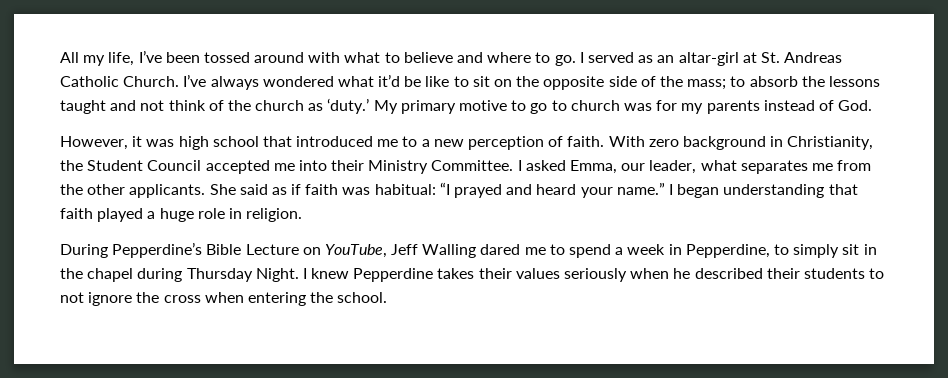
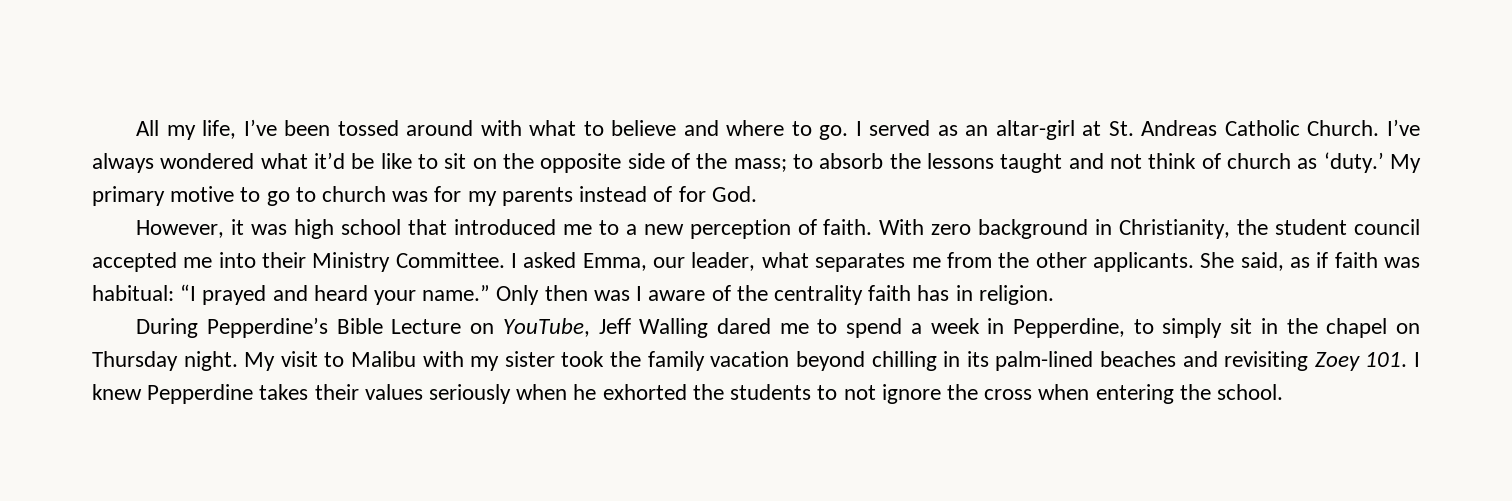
- I’ve always wondered what it’d be like to sit on the opposite side of the mass; to absorb the lessons taught and not think of the church as ‘duty.’
+ I’ve always wondered what it’d be like to sit on the opposite side of the mass; to absorb the lessons taught and not think of church as ‘duty.’
- My primary motive to go to church was for my parents instead of God.
+ My primary motive to go to church was for my parents instead of for God.
- With zero background in Christianity, the Student Council accepted me into their Ministry Committee.
+ With zero background in Christianity, the student council accepted me into their Ministry Committee.
- She said as if faith was habitual: “I prayed and heard your name.”
+ She said, as if faith was habitual: “I prayed and heard your name.”
- I began understanding that faith played a huge role in religion.
+ Only then was I aware of the centrality faith has in religion.
- During Pepperdine’s Bible Lecture on YouTube, Jeff Walling dared me to spend a week in Pepperdine, to simply sit in the chapel during Thursday Night. I knew Pepperdine takes their values seriously when he described their students to not ignore the cross when entering the school.
+ During Pepperdine’s Bible Lecture on YouTube, Jeff Walling dared me to spend a week in Pepperdine, to simply sit in the chapel on Thursday night. My visit to Malibu with my sister took the family vacation beyond chilling in its palm-lined beaches and revisiting Zoey 101. I knew Pepperdine takes their values seriously when he exhorted the students to not ignore the cross when entering the school.

